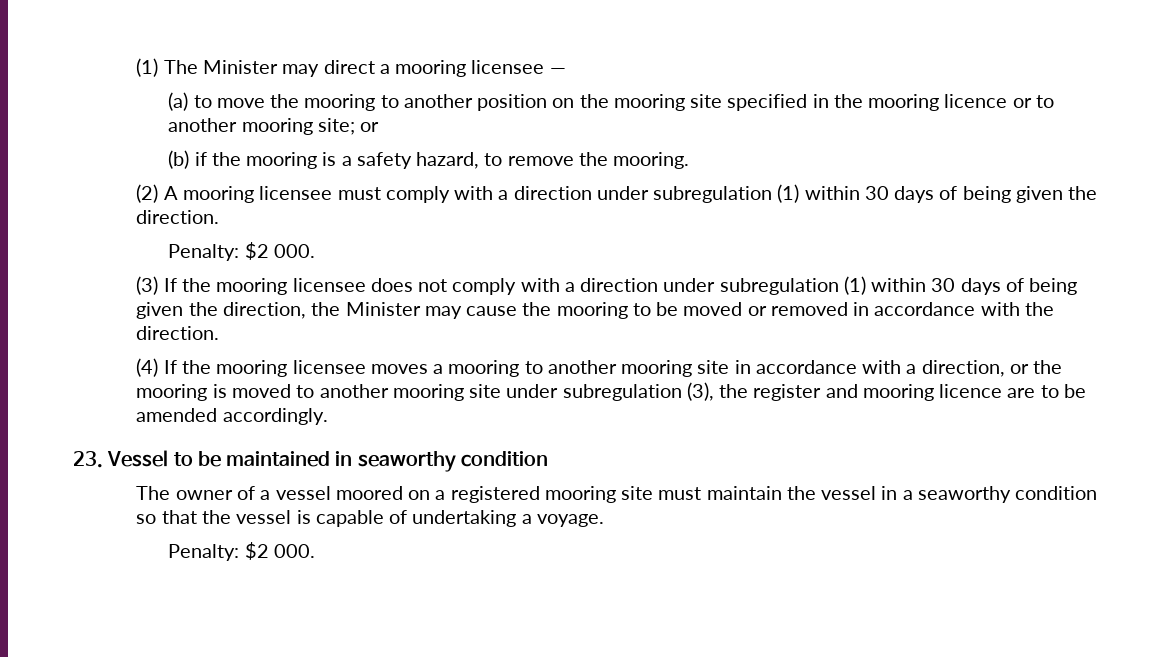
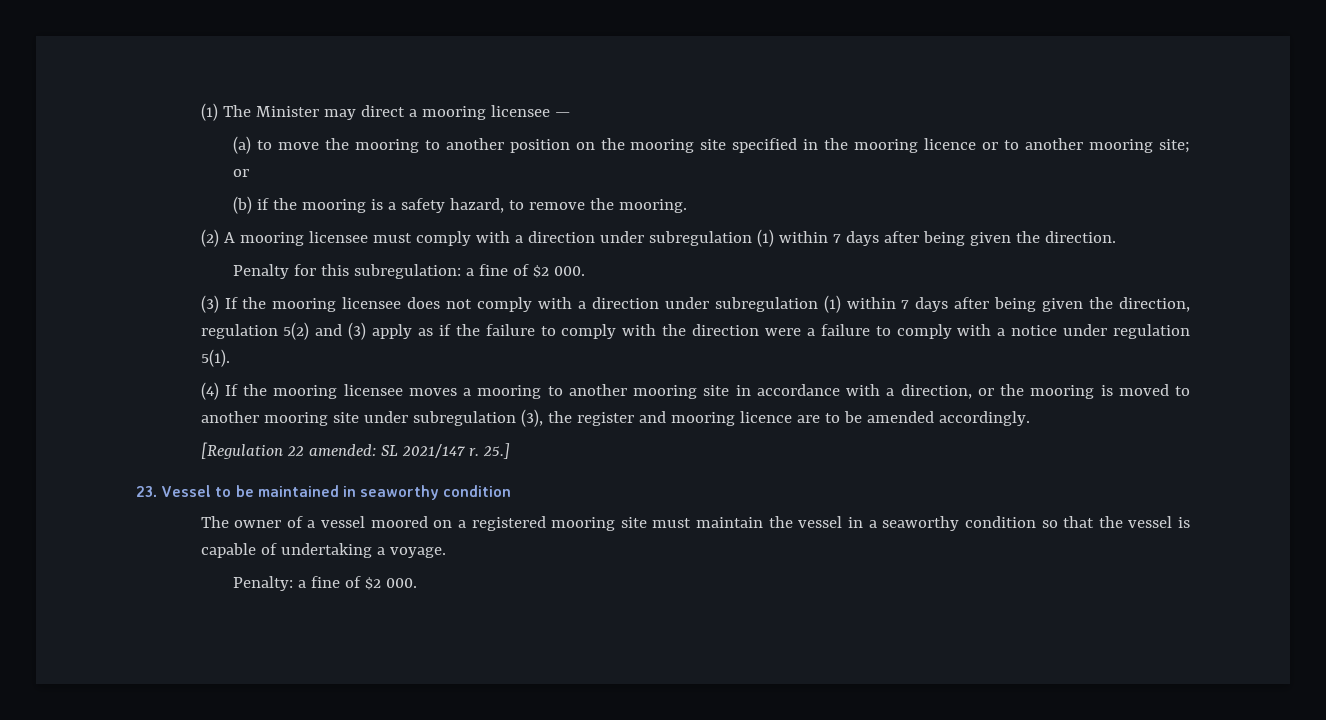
- (2) A mooring licensee must comply with a direction under subregulation (1) within 30 days of being given the direction.
- Penalty: $2 000.
+ (2) A mooring licensee must comply with a direction under subregulation (1) within 7 days after being given the direction.
+ Penalty for this subregulation: a fine of $2 000.
- (3) If the mooring licensee does not comply with a direction under subregulation (1) within 30 days of being given the direction, the Minister may cause the mooring to be moved or removed in accordance with the direction.
+ (3) If the mooring licensee does not comply with a direction under subregulation (1) within 7 days after being given the direction, regulation 5(2) and (3) apply as if the failure to comply with the direction were a failure to comply with a notice under regulation 5(1).
+ [Regulation 22 amended: SL 2021/147 r. 25.]
  The owner of a vessel moored on a registered mooring site must maintain the vessel in a seaworthy condition so that the vessel is capable of undertaking a voyage.
- Penalty: $2 000.
+ Penalty: a fine of $2 000.

